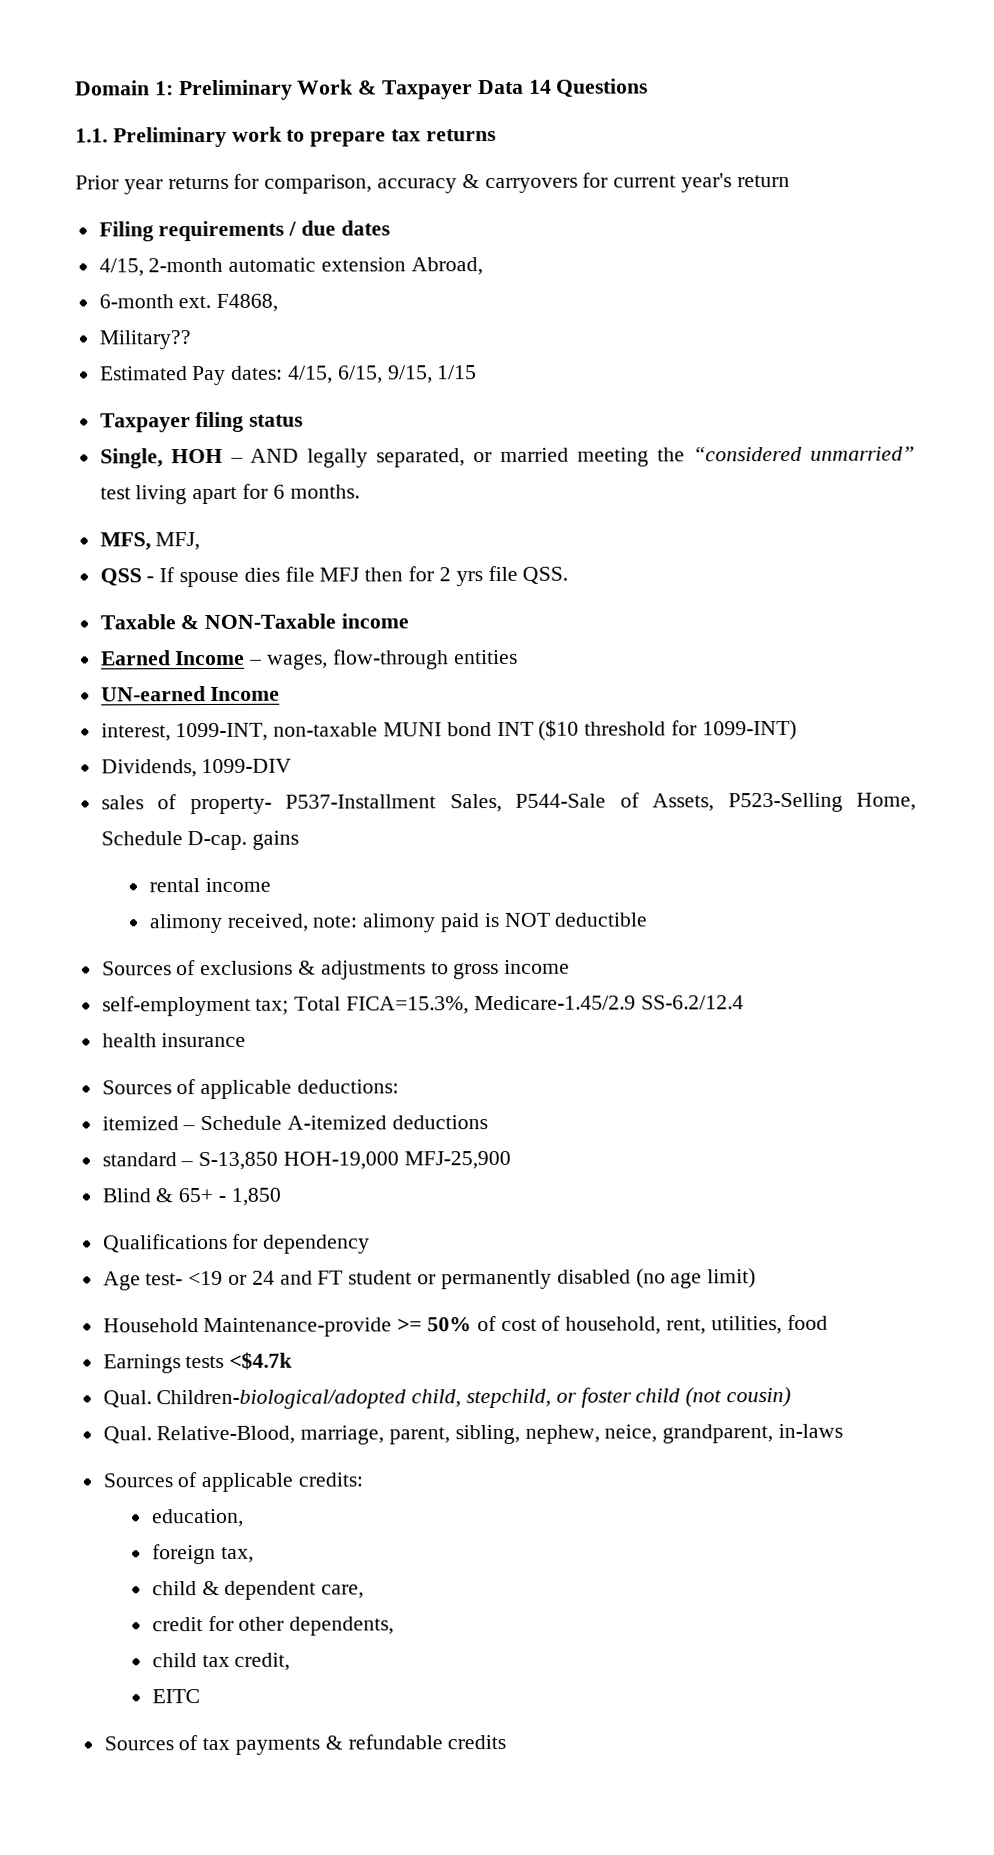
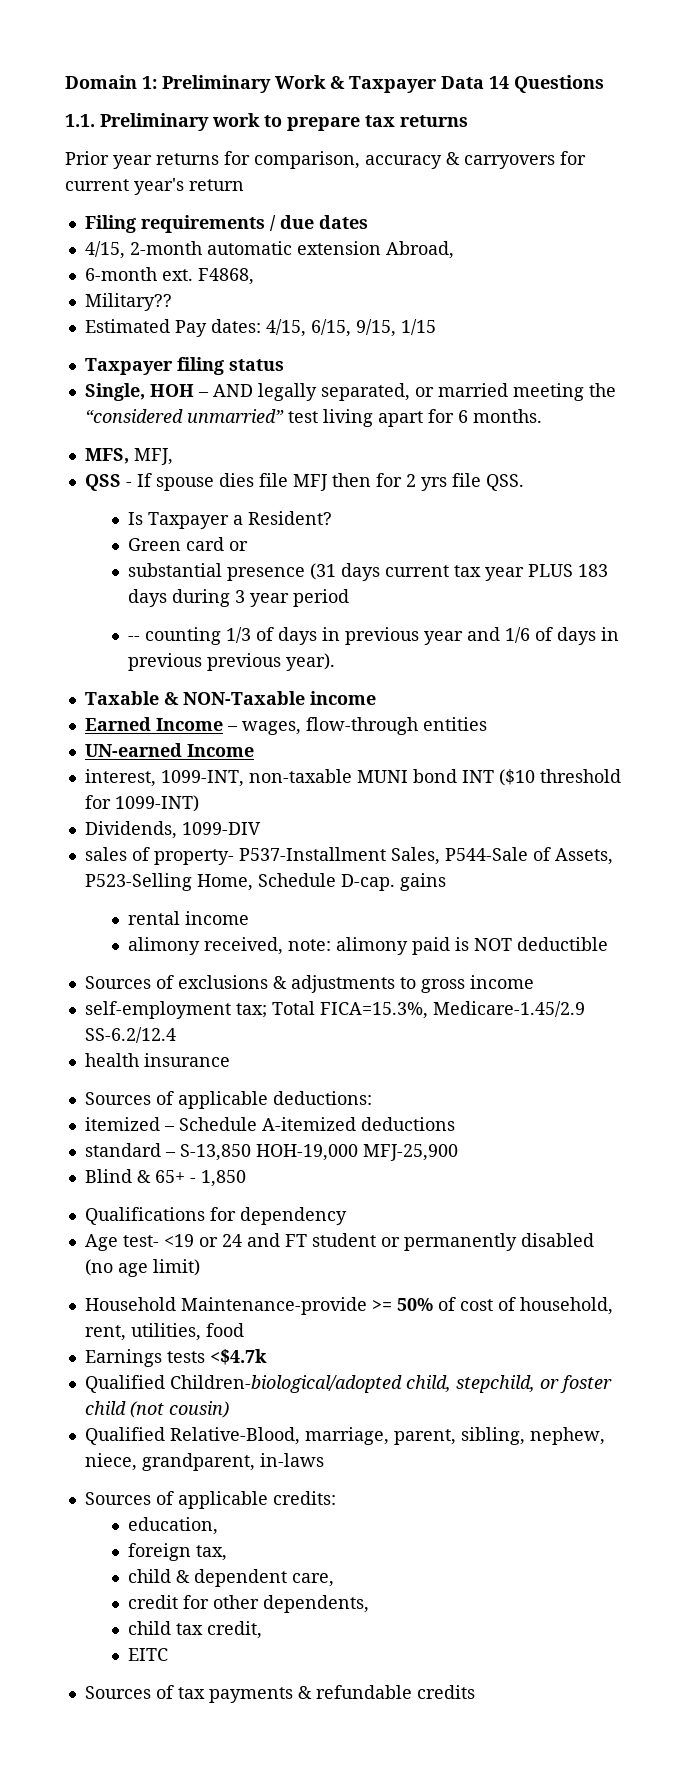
+ Is Taxpayer a Resident?
+ Green card or
+ substantial presence (31 days current tax year PLUS 183 days during 3 year period
+ -- counting 1/3 of days in previous year and 1/6 of days in previous previous year).
- Qual. Children-biological/adopted child, stepchild, or foster child (not cousin)
+ Qualified Children-biological/adopted child, stepchild, or foster child (not cousin)
- Qual. Relative-Blood, marriage, parent, sibling, nephew, neice, grandparent, in-laws
+ Qualified Relative-Blood, marriage, parent, sibling, nephew, niece, grandparent, in-laws

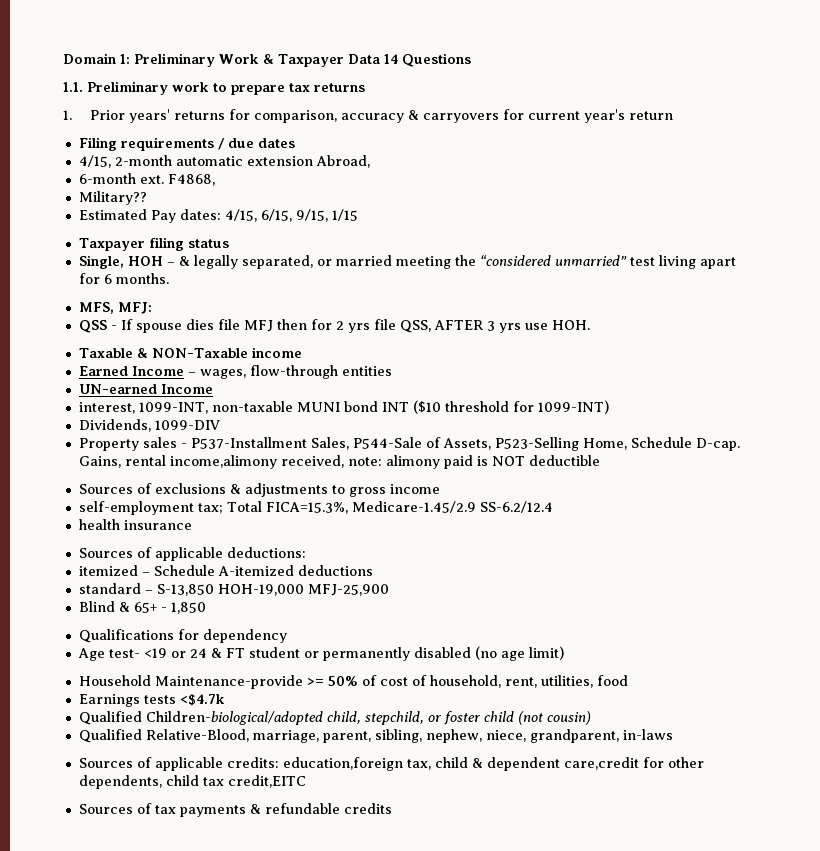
- Prior year returns for comparison, accuracy & carryovers for current year's return
+ 1. Prior years' returns for comparison, accuracy & carryovers for current year's return
- Single, HOH – AND legally separated, or married meeting the “considered unmarried” test living apart for 6 months.
+ Single, HOH – & legally separated, or married meeting the “considered unmarried” test living apart for 6 months.
- MFS, MFJ,
+ MFS, MFJ:
- QSS - If spouse dies file MFJ then for 2 yrs file QSS.
- Is Taxpayer a Resident?
- Green card or
- substantial presence (31 days current tax year PLUS 183 days during 3 year period
- -- counting 1/3 of days in previous year and 1/6 of days in previous previous year).
+ QSS - If spouse dies file MFJ then for 2 yrs file QSS, AFTER 3 yrs use HOH.
- sales of property- P537-Installment Sales, P544-Sale of Assets, P523-Selling Home, Schedule D-cap. gains
- rental income
- alimony received, note: alimony paid is NOT deductible
+ Property sales - P537-Installment Sales, P544-Sale of Assets, P523-Selling Home, Schedule D-cap. Gains, rental income,alimony received, note: alimony paid is NOT deductible
- Age test- <19 or 24 and FT student or permanently disabled (no age limit)
+ Age test- <19 or 24 & FT student or permanently disabled (no age limit)
- Sources of applicable credits:
- education,
- foreign tax,
- child & dependent care,
- credit for other dependents,
- child tax credit,
- EITC
+ Sources of applicable credits: education,foreign tax, child & dependent care,credit for other dependents, child tax credit,EITC

